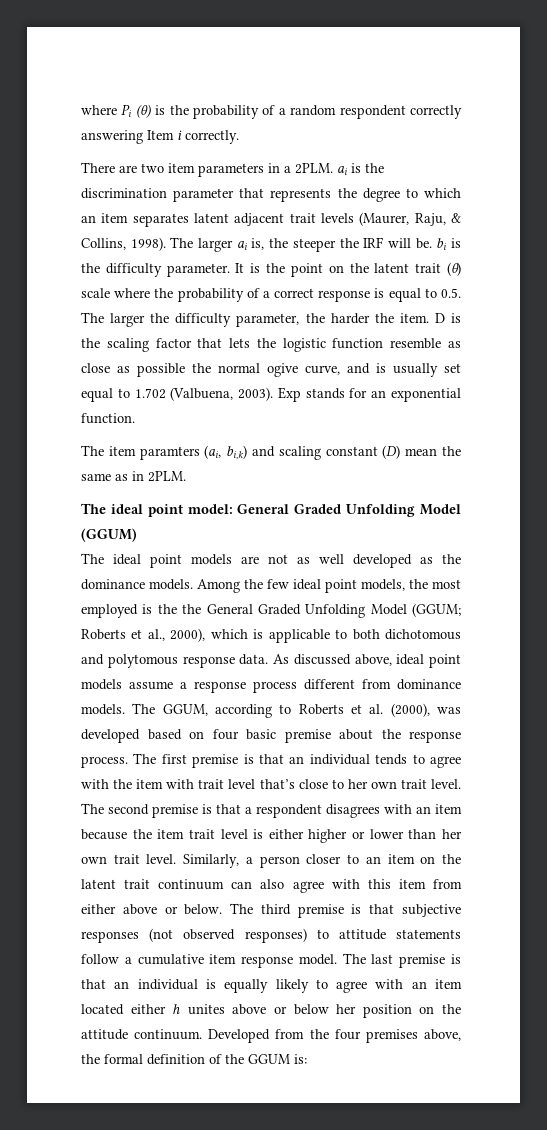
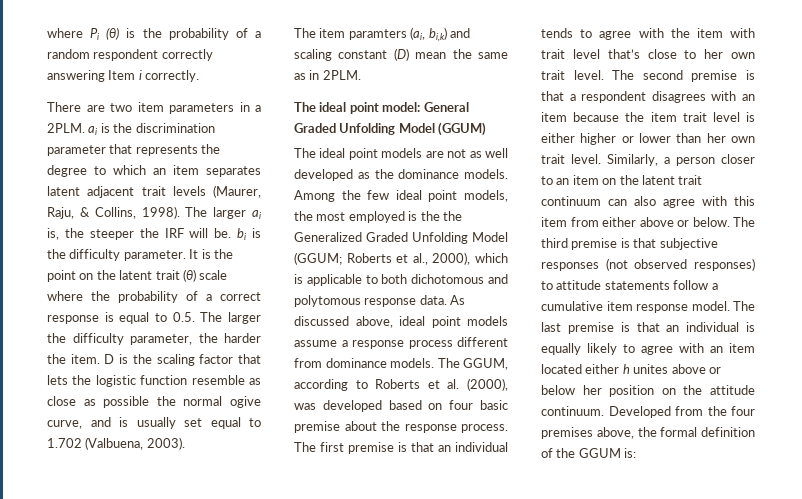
- Exp stands for an exponential function.
- Among the few ideal point models, the most employed is the the General Graded Unfolding Model (GGUM; Roberts et al., 2000), which is applicable to both dichotomous and polytomous response data.
+ Among the few ideal point models, the most employed is the the Generalized Graded Unfolding Model (GGUM; Roberts et al., 2000), which is applicable to both dichotomous and polytomous response data.

